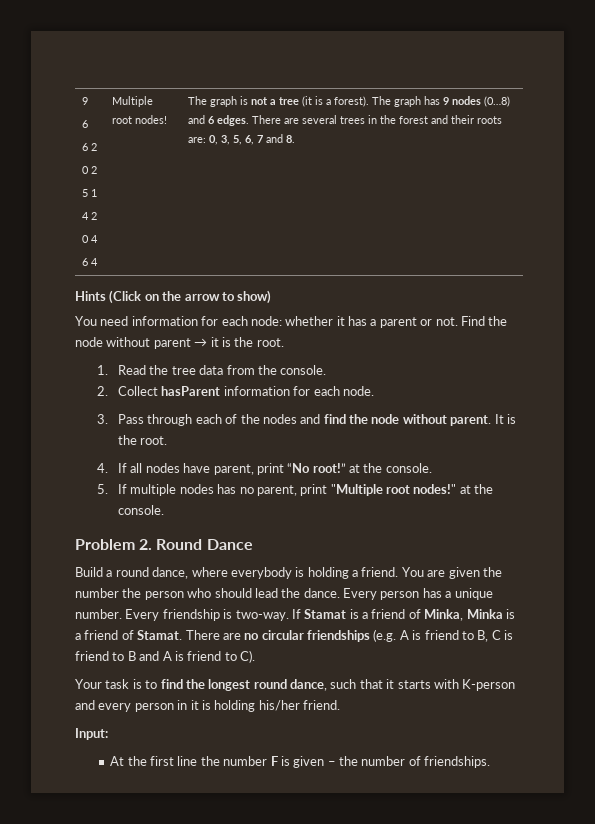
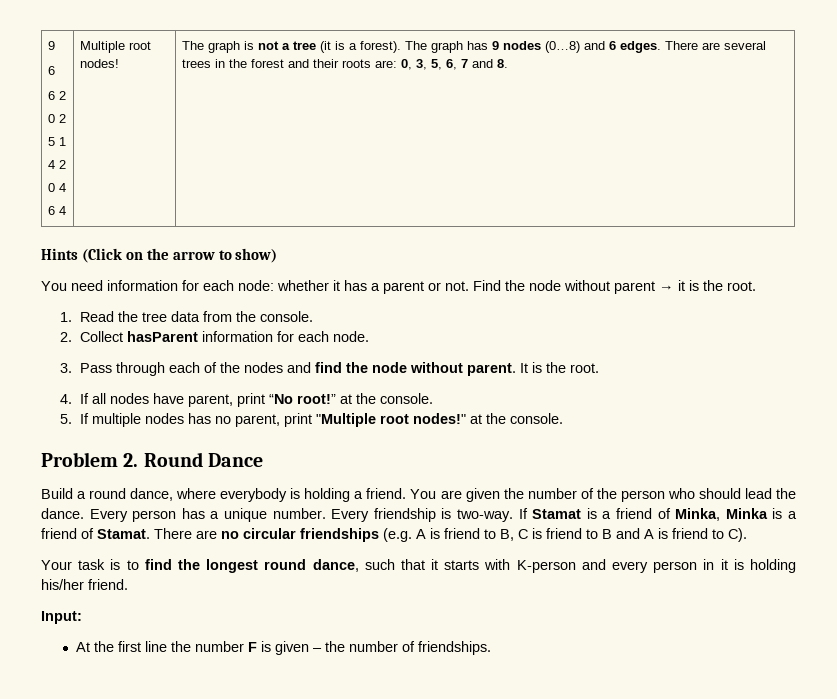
- You are given the number the person who should lead the dance.
+ You are given the number of the person who should lead the dance.

